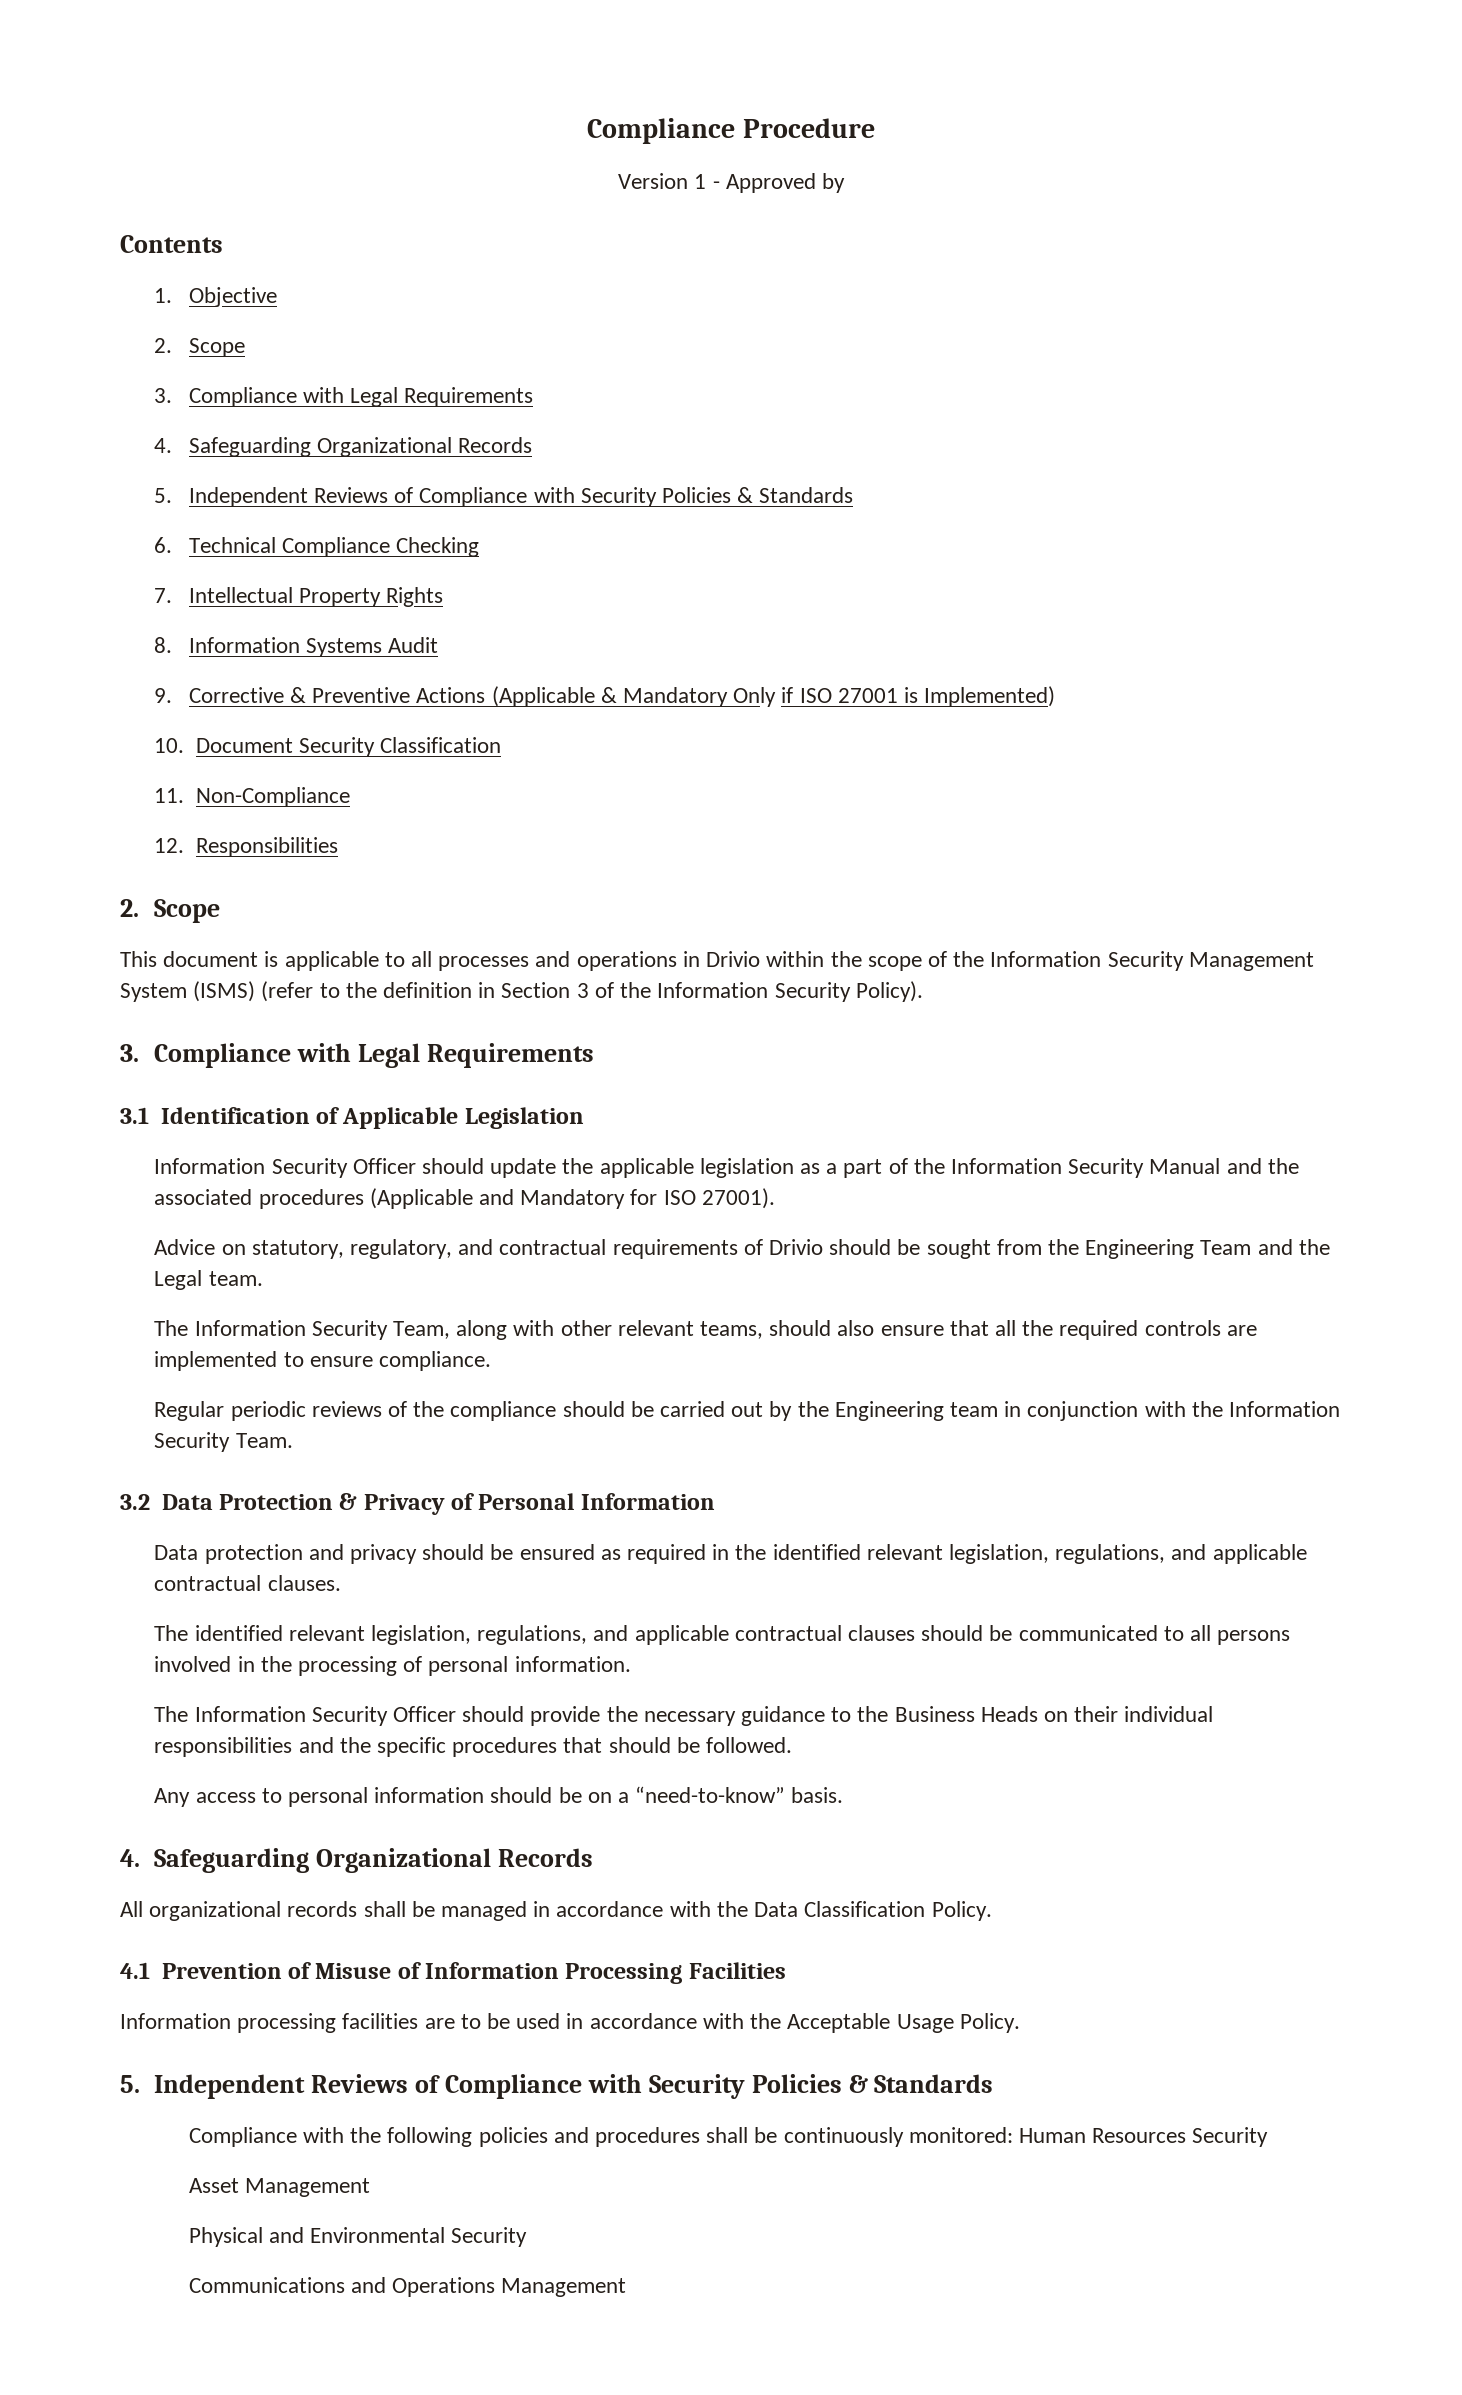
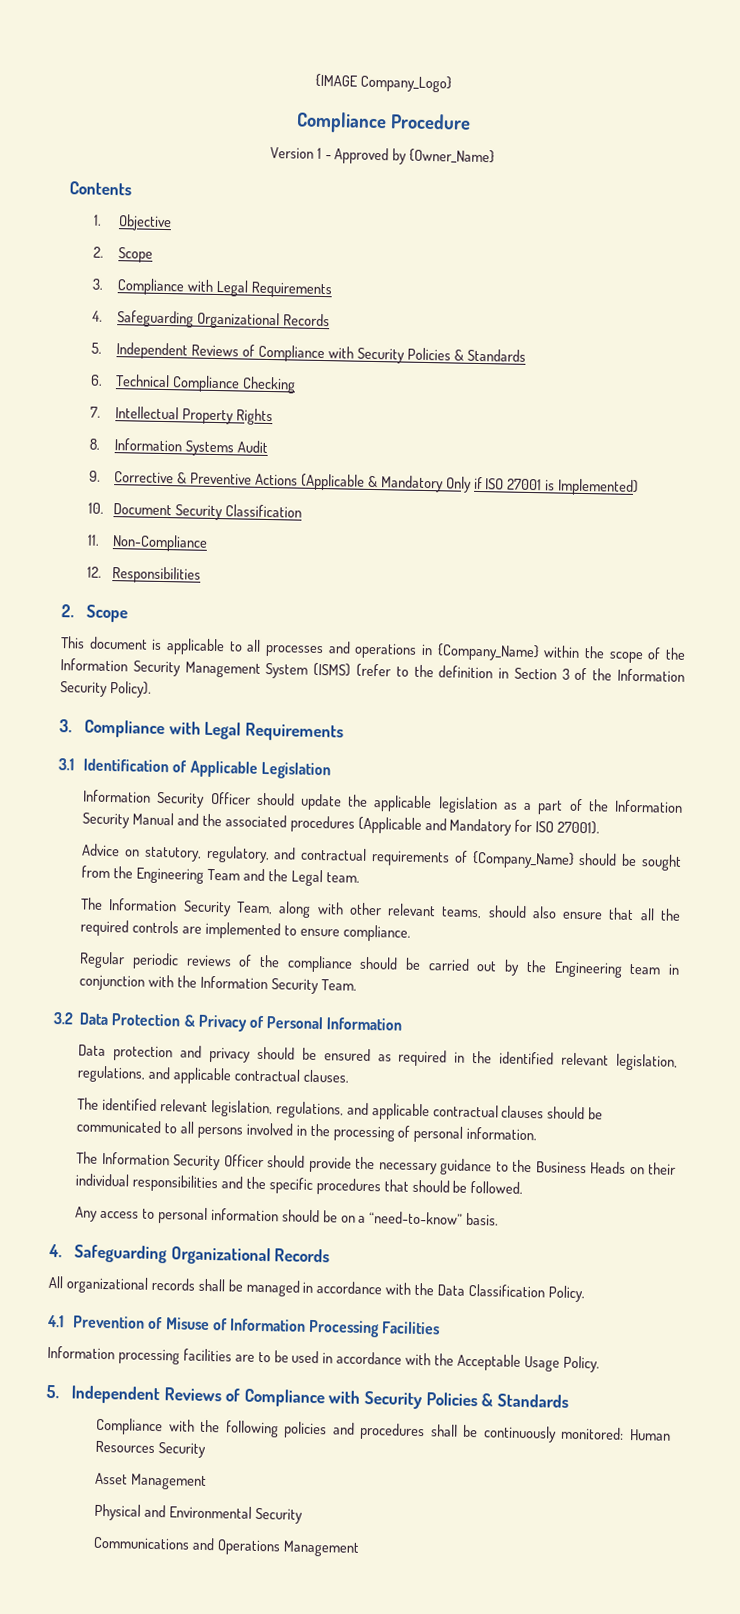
+ {IMAGE Company_Logo}
- Version 1 - Approved by
+ Version 1 - Approved by {Owner_Name}
- This document is applicable to all processes and operations in Drivio within the scope of the Information Security Management System (ISMS) (refer to the definition in Section 3 of the Information Security Policy).
+ This document is applicable to all processes and operations in {Company_Name} within the scope of the Information Security Management System (ISMS) (refer to the definition in Section 3 of the Information Security Policy).
- Advice on statutory, regulatory, and contractual requirements of Drivio should be sought from the Engineering Team and the Legal team.
+ Advice on statutory, regulatory, and contractual requirements of {Company_Name} should be sought from the Engineering Team and the Legal team.

